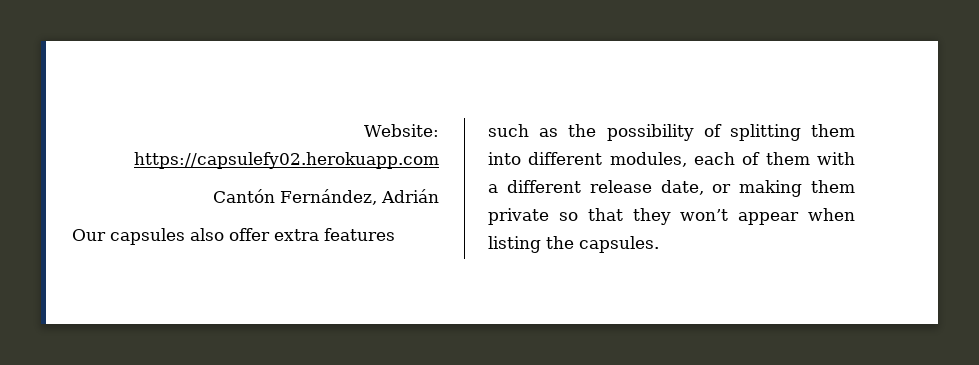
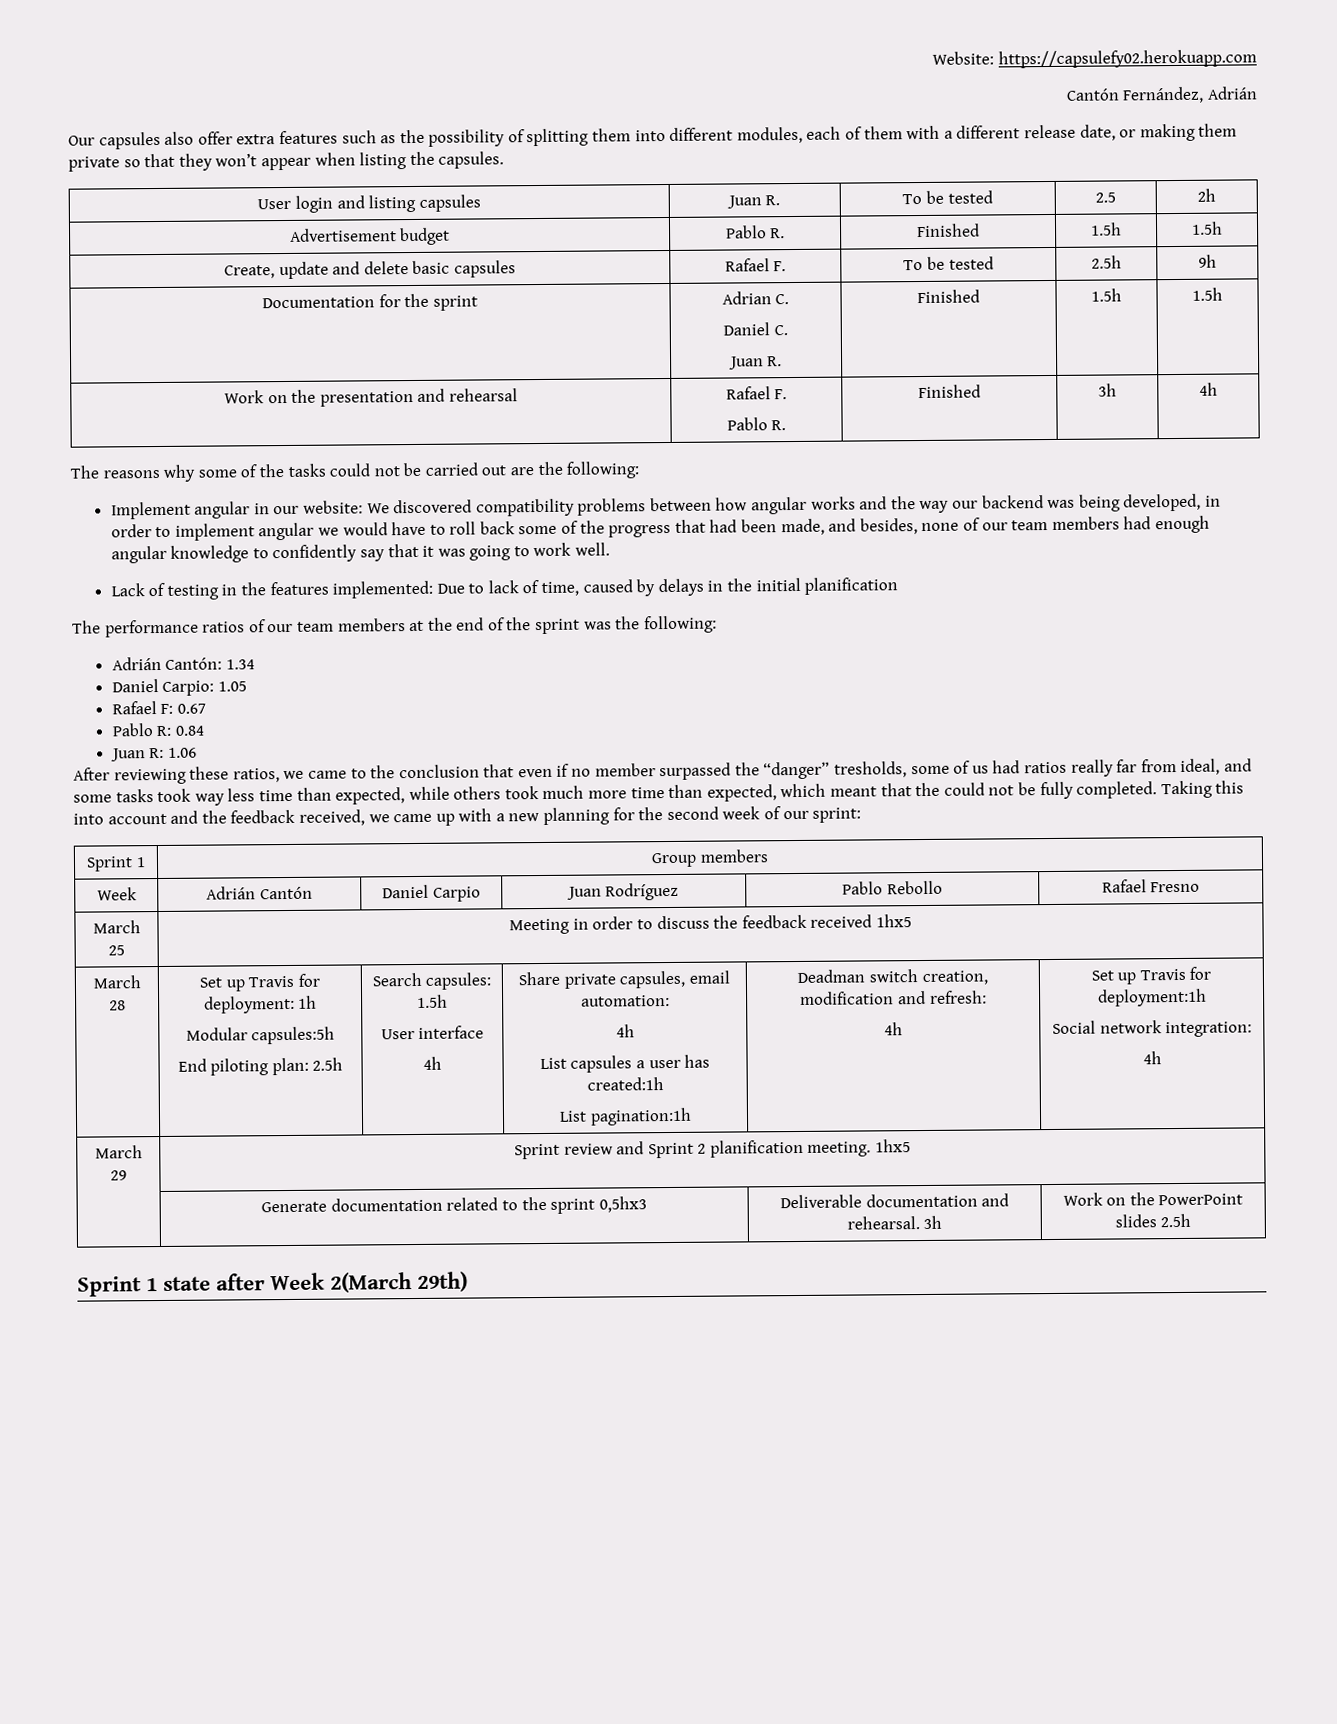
+ User login and listing capsules | Juan R. | To be tested | 2.5 | 2h
+ Advertisement budget | Pablo R. | Finished | 1.5h | 1.5h
+ Create, update and delete basic capsules | Rafael F. | To be tested | 2.5h | 9h
+ Documentation for the sprint | Adrian C.
+ Daniel C.
+ Juan R. | Finished | 1.5h | 1.5h
+ Work on the presentation and rehearsal | Rafael F.
+ Pablo R. | Finished | 3h | 4h
+ The reasons why some of the tasks could not be carried out are the following:
+ Implement angular in our website: We discovered compatibility problems between how angular works and the way our backend was being developed, in order to implement angular we would have to roll back some of the progress that had been made, and besides, none of our team members had enough angular knowledge to confidently say that it was going to work well.
+ Lack of testing in the features implemented: Due to lack of time, caused by delays in the initial planification
+ The performance ratios of our team members at the end of the sprint was the following:
+ Adrián Cantón: 1.34
+ Daniel Carpio: 1.05
+ Rafael F: 0.67
+ Pablo R: 0.84
+ Juan R: 1.06
+ After reviewing these ratios, we came to the conclusion that even if no member surpassed the “danger” tresholds, some of us had ratios really far from ideal, and some tasks took way less time than expected, while others took much more time than expected, which meant that the could not be fully completed. Taking this into account and the feedback received, we came up with a new planning for the second week of our sprint:
+ Sprint 1 | Group members
+ Week | Adrián Cantón | Daniel Carpio | Juan Rodríguez | Pablo Rebollo | Rafael Fresno
+ March 25 | Meeting in order to discuss the feedback received 1hx5
+ March 28 | Set up Travis for deployment: 1h
+ Modular capsules:5h
+ End piloting plan: 2.5h | Search capsules: 1.5h
+ User interface
+ 4h | Share private capsules, email automation:
+ 4h
+ List capsules a user has created:1h
+ List pagination:1h | Deadman switch creation, modification and refresh:
+ 4h | Set up Travis for deployment:1h
+ Social network integration:
+ 4h
+ March 29 | Sprint review and Sprint 2 planification meeting. 1hx5
+ | Generate documentation related to the sprint 0,5hx3 | Deliverable documentation and rehearsal. 3h | Work on the PowerPoint slides 2.5h
+ Sprint 1 state after Week 2(March 29th)

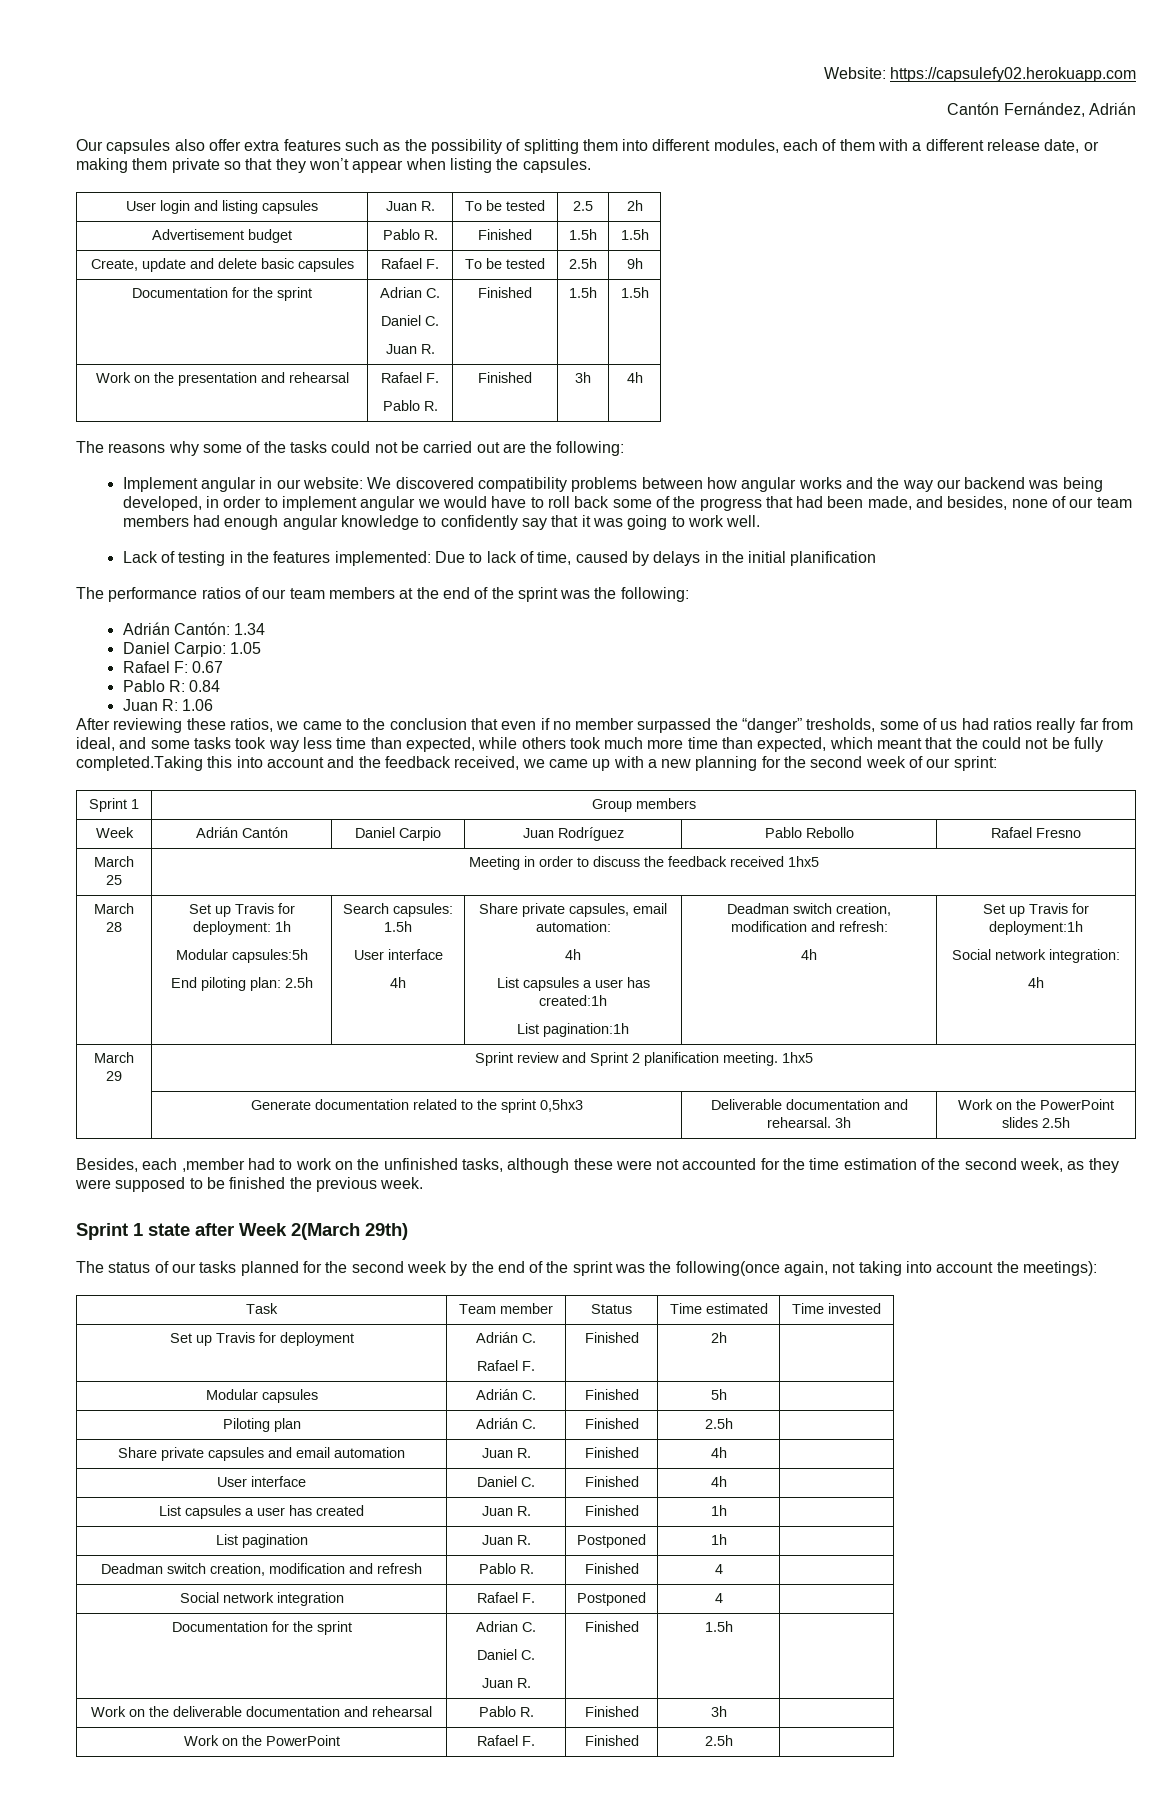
- After reviewing these ratios, we came to the conclusion that even if no member surpassed the “danger” tresholds, some of us had ratios really far from ideal, and some tasks took way less time than expected, while others took much more time than expected, which meant that the could not be fully completed. Taking this into account and the feedback received, we came up with a new planning for the second week of our sprint:
+ After reviewing these ratios, we came to the conclusion that even if no member surpassed the “danger” tresholds, some of us had ratios really far from ideal, and some tasks took way less time than expected, while others took much more time than expected, which meant that the could not be fully completed.Taking this into account and the feedback received, we came up with a new planning for the second week of our sprint:
+ Besides, each ,member had to work on the unfinished tasks, although these were not accounted for the time estimation of the second week, as they were supposed to be finished the previous week.
+ The status of our tasks planned for the second week by the end of the sprint was the following(once again, not taking into account the meetings):
+ Task | Team member | Status | Time estimated | Time invested
+ Set up Travis for deployment | Adrián C.
+ Rafael F. | Finished | 2h |
+ Modular capsules | Adrián C. | Finished | 5h |
+ Piloting plan | Adrián C. | Finished | 2.5h |
+ Share private capsules and email automation | Juan R. | Finished | 4h |
+ User interface | Daniel C. | Finished | 4h |
+ List capsules a user has created | Juan R. | Finished | 1h |
+ List pagination | Juan R. | Postponed | 1h |
+ Deadman switch creation, modification and refresh | Pablo R. | Finished | 4 |
+ Social network integration | Rafael F. | Postponed | 4 |
+ Documentation for the sprint | Adrian C.
+ Daniel C.
+ Juan R. | Finished | 1.5h |
+ Work on the deliverable documentation and rehearsal | Pablo R. | Finished | 3h |
+ Work on the PowerPoint | Rafael F. | Finished | 2.5h |

